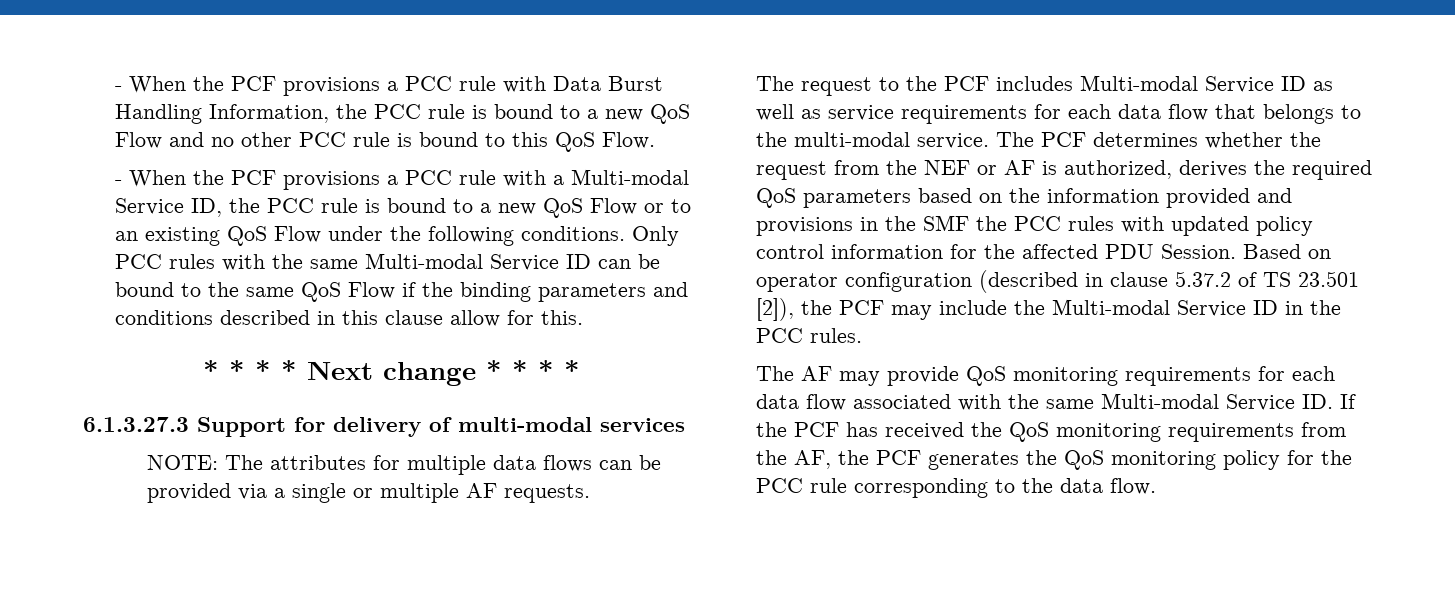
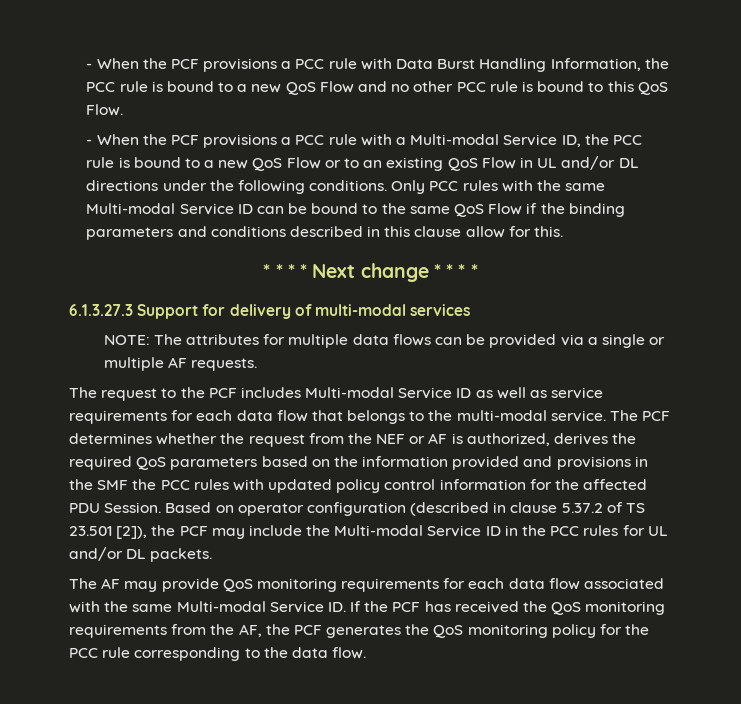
- - When the PCF provisions a PCC rule with a Multi-modal Service ID, the PCC rule is bound to a new QoS Flow or to an existing QoS Flow under the following conditions.
+ - When the PCF provisions a PCC rule with a Multi-modal Service ID, the PCC rule is bound to a new QoS Flow or to an existing QoS Flow in UL and/or DL directions under the following conditions.
- Based on operator configuration (described in clause 5.37.2 of TS 23.501 [2]), the PCF may include the Multi-modal Service ID in the PCC rules.
+ Based on operator configuration (described in clause 5.37.2 of TS 23.501 [2]), the PCF may include the Multi-modal Service ID in the PCC rules for UL and/or DL packets.

